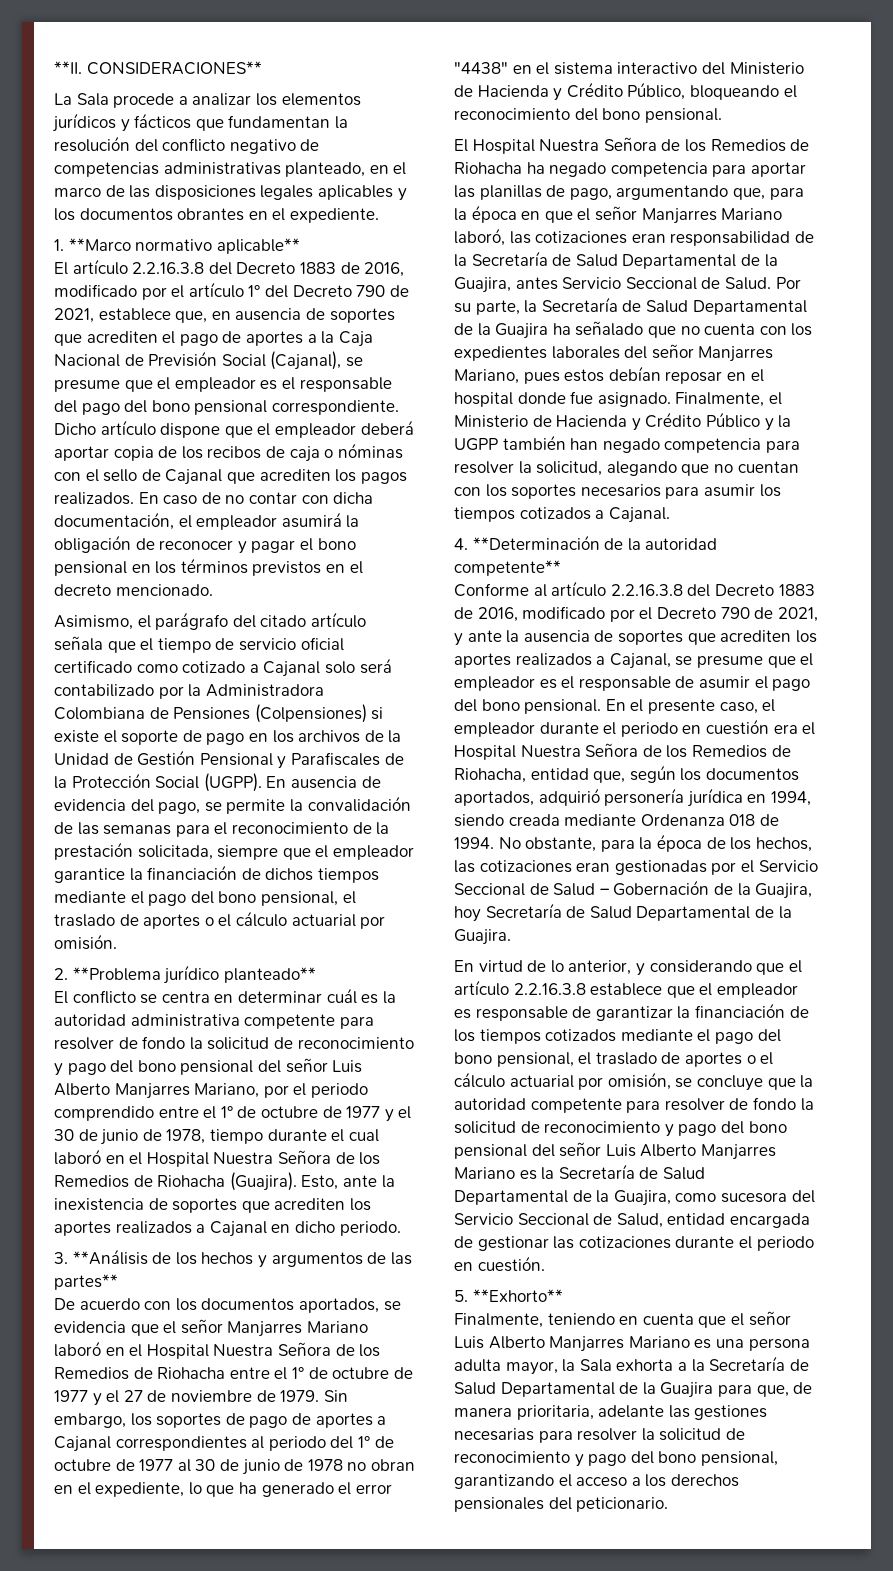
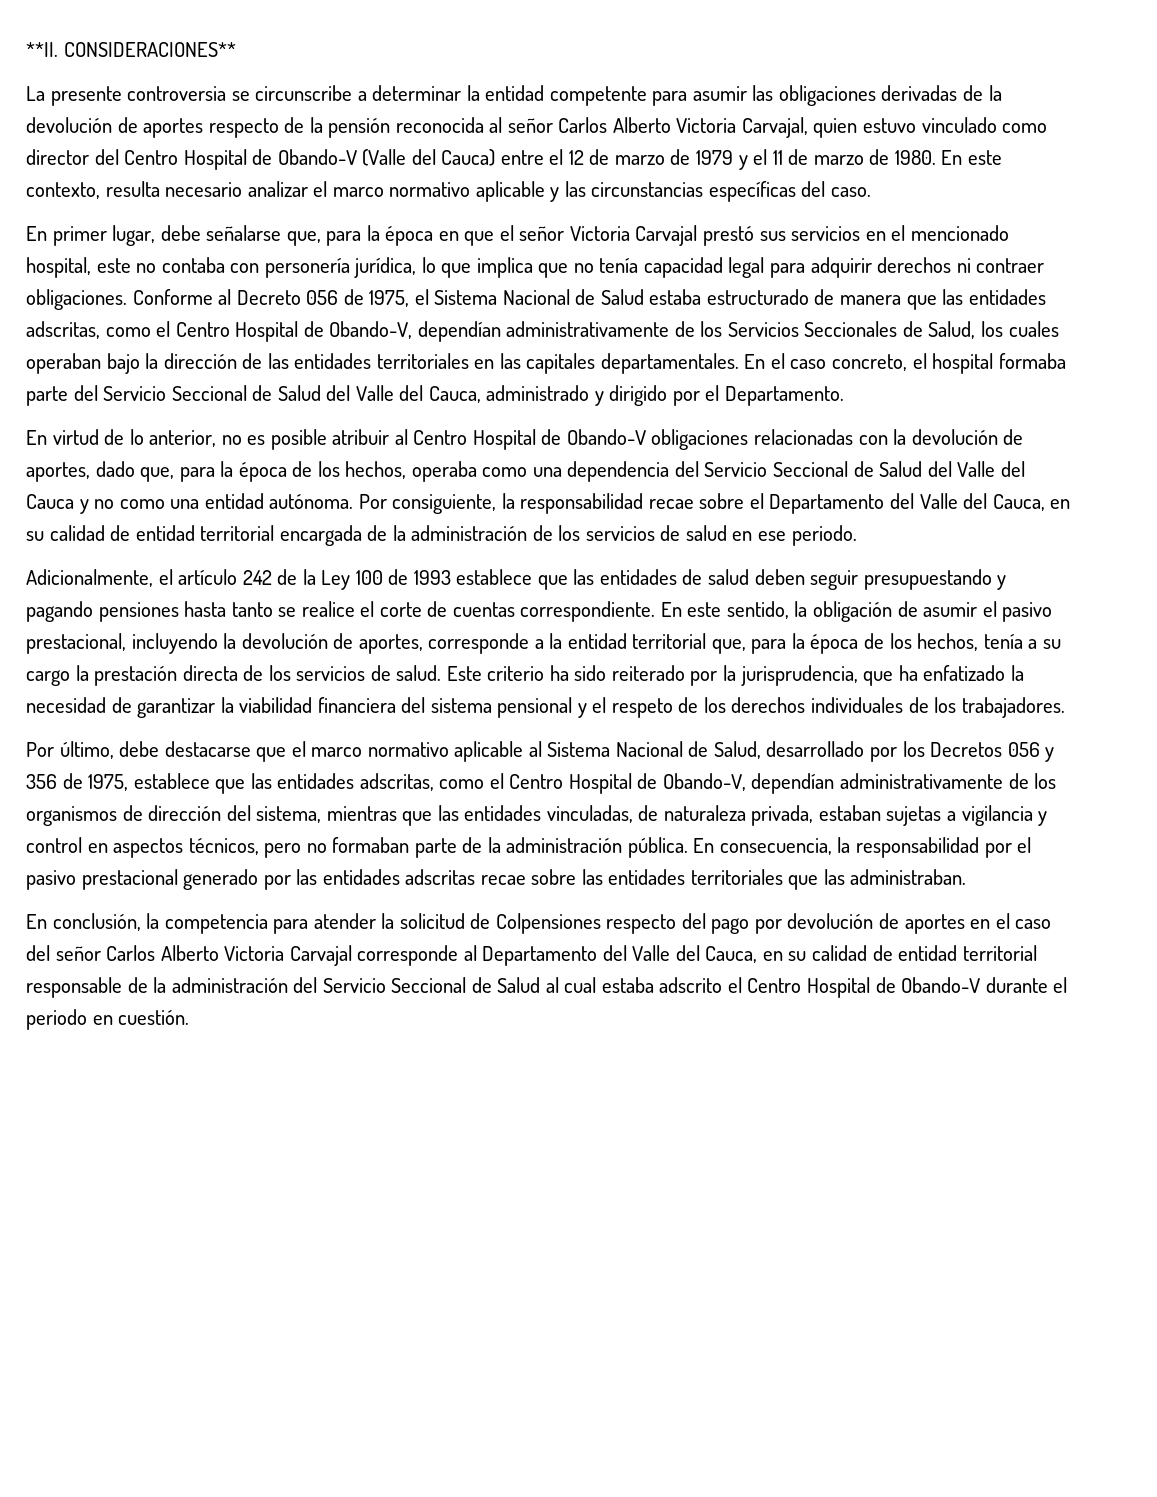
- La Sala procede a analizar los elementos jurídicos y fácticos que fundamentan la resolución del conflicto negativo de competencias administrativas planteado, en el marco de las disposiciones legales aplicables y los documentos obrantes en el expediente.
- 1. **Marco normativo aplicable**
- El artículo 2.2.16.3.8 del Decreto 1883 de 2016, modificado por el artículo 1° del Decreto 790 de 2021, establece que, en ausencia de soportes que acrediten el pago de aportes a la Caja Nacional de Previsión Social (Cajanal), se presume que el empleador es el responsable del pago del bono pensional correspondiente. Dicho artículo dispone que el empleador deberá aportar copia de los recibos de caja o nóminas con el sello de Cajanal que acrediten los pagos realizados. En caso de no contar con dicha documentación, el empleador asumirá la obligación de reconocer y pagar el bono pensional en los términos previstos en el decreto mencionado.
- Asimismo, el parágrafo del citado artículo señala que el tiempo de servicio oficial certificado como cotizado a Cajanal solo será contabilizado por la Administradora Colombiana de Pensiones (Colpensiones) si existe el soporte de pago en los archivos de la Unidad de Gestión Pensional y Parafiscales de la Protección Social (UGPP). En ausencia de evidencia del pago, se permite la convalidación de las semanas para el reconocimiento de la prestación solicitada, siempre que el empleador garantice la financiación de dichos tiempos mediante el pago del bono pensional, el traslado de aportes o el cálculo actuarial por omisión.
- 2. **Problema jurídico planteado**
- El conflicto se centra en determinar cuál es la autoridad administrativa competente para resolver de fondo la solicitud de reconocimiento y pago del bono pensional del señor Luis Alberto Manjarres Mariano, por el periodo comprendido entre el 1° de octubre de 1977 y el 30 de junio de 1978, tiempo durante el cual laboró en el Hospital Nuestra Señora de los Remedios de Riohacha (Guajira). Esto, ante la inexistencia de soportes que acrediten los aportes realizados a Cajanal en dicho periodo.
- 3. **Análisis de los hechos y argumentos de las partes**
- De acuerdo con los documentos aportados, se evidencia que el señor Manjarres Mariano laboró en el Hospital Nuestra Señora de los Remedios de Riohacha entre el 1° de octubre de 1977 y el 27 de noviembre de 1979. Sin embargo, los soportes de pago de aportes a Cajanal correspondientes al periodo del 1° de octubre de 1977 al 30 de junio de 1978 no obran en el expediente, lo que ha generado el error "4438" en el sistema interactivo del Ministerio de Hacienda y Crédito Público, bloqueando el reconocimiento del bono pensional.
- El Hospital Nuestra Señora de los Remedios de Riohacha ha negado competencia para aportar las planillas de pago, argumentando que, para la época en que el señor Manjarres Mariano laboró, las cotizaciones eran responsabilidad de la Secretaría de Salud Departamental de la Guajira, antes Servicio Seccional de Salud. Por su parte, la Secretaría de Salud Departamental de la Guajira ha señalado que no cuenta con los expedientes laborales del señor Manjarres Mariano, pues estos debían reposar en el hospital donde fue asignado. Finalmente, el Ministerio de Hacienda y Crédito Público y la UGPP también han negado competencia para resolver la solicitud, alegando que no cuentan con los soportes necesarios para asumir los tiempos cotizados a Cajanal.
- 4. **Determinación de la autoridad competente**
- Conforme al artículo 2.2.16.3.8 del Decreto 1883 de 2016, modificado por el Decreto 790 de 2021, y ante la ausencia de soportes que acrediten los aportes realizados a Cajanal, se presume que el empleador es el responsable de asumir el pago del bono pensional. En el presente caso, el empleador durante el periodo en cuestión era el Hospital Nuestra Señora de los Remedios de Riohacha, entidad que, según los documentos aportados, adquirió personería jurídica en 1994, siendo creada mediante Ordenanza 018 de 1994. No obstante, para la época de los hechos, las cotizaciones eran gestionadas por el Servicio Seccional de Salud – Gobernación de la Guajira, hoy Secretaría de Salud Departamental de la Guajira.
- En virtud de lo anterior, y considerando que el artículo 2.2.16.3.8 establece que el empleador es responsable de garantizar la financiación de los tiempos cotizados mediante el pago del bono pensional, el traslado de aportes o el cálculo actuarial por omisión, se concluye que la autoridad competente para resolver de fondo la solicitud de reconocimiento y pago del bono pensional del señor Luis Alberto Manjarres Mariano es la Secretaría de Salud Departamental de la Guajira, como sucesora del Servicio Seccional de Salud, entidad encargada de gestionar las cotizaciones durante el periodo en cuestión.
+ La presente controversia se circunscribe a determinar la entidad competente para asumir las obligaciones derivadas de la devolución de aportes respecto de la pensión reconocida al señor Carlos Alberto Victoria Carvajal, quien estuvo vinculado como director del Centro Hospital de Obando-V (Valle del Cauca) entre el 12 de marzo de 1979 y el 11 de marzo de 1980. En este contexto, resulta necesario analizar el marco normativo aplicable y las circunstancias específicas del caso.
+ En primer lugar, debe señalarse que, para la época en que el señor Victoria Carvajal prestó sus servicios en el mencionado hospital, este no contaba con personería jurídica, lo que implica que no tenía capacidad legal para adquirir derechos ni contraer obligaciones. Conforme al Decreto 056 de 1975, el Sistema Nacional de Salud estaba estructurado de manera que las entidades adscritas, como el Centro Hospital de Obando-V, dependían administrativamente de los Servicios Seccionales de Salud, los cuales operaban bajo la dirección de las entidades territoriales en las capitales departamentales. En el caso concreto, el hospital formaba parte del Servicio Seccional de Salud del Valle del Cauca, administrado y dirigido por el Departamento.
+ En virtud de lo anterior, no es posible atribuir al Centro Hospital de Obando-V obligaciones relacionadas con la devolución de aportes, dado que, para la época de los hechos, operaba como una dependencia del Servicio Seccional de Salud del Valle del Cauca y no como una entidad autónoma. Por consiguiente, la responsabilidad recae sobre el Departamento del Valle del Cauca, en su calidad de entidad territorial encargada de la administración de los servicios de salud en ese periodo.
+ Adicionalmente, el artículo 242 de la Ley 100 de 1993 establece que las entidades de salud deben seguir presupuestando y pagando pensiones hasta tanto se realice el corte de cuentas correspondiente. En este sentido, la obligación de asumir el pasivo prestacional, incluyendo la devolución de aportes, corresponde a la entidad territorial que, para la época de los hechos, tenía a su cargo la prestación directa de los servicios de salud. Este criterio ha sido reiterado por la jurisprudencia, que ha enfatizado la necesidad de garantizar la viabilidad financiera del sistema pensional y el respeto de los derechos individuales de los trabajadores.
+ Por último, debe destacarse que el marco normativo aplicable al Sistema Nacional de Salud, desarrollado por los Decretos 056 y 356 de 1975, establece que las entidades adscritas, como el Centro Hospital de Obando-V, dependían administrativamente de los organismos de dirección del sistema, mientras que las entidades vinculadas, de naturaleza privada, estaban sujetas a vigilancia y control en aspectos técnicos, pero no formaban parte de la administración pública. En consecuencia, la responsabilidad por el pasivo prestacional generado por las entidades adscritas recae sobre las entidades territoriales que las administraban.
+ En conclusión, la competencia para atender la solicitud de Colpensiones respecto del pago por devolución de aportes en el caso del señor Carlos Alberto Victoria Carvajal corresponde al Departamento del Valle del Cauca, en su calidad de entidad territorial responsable de la administración del Servicio Seccional de Salud al cual estaba adscrito el Centro Hospital de Obando-V durante el periodo en cuestión.
- 5. **Exhorto**
- Finalmente, teniendo en cuenta que el señor Luis Alberto Manjarres Mariano es una persona adulta mayor, la Sala exhorta a la Secretaría de Salud Departamental de la Guajira para que, de manera prioritaria, adelante las gestiones necesarias para resolver la solicitud de reconocimiento y pago del bono pensional, garantizando el acceso a los derechos pensionales del peticionario.

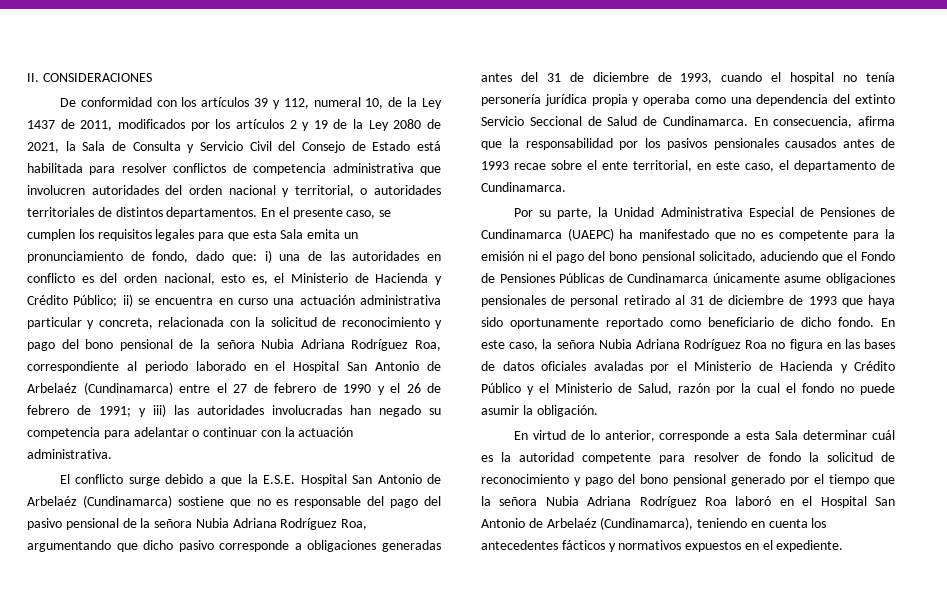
- **II. CONSIDERACIONES**
- La presente controversia se circunscribe a determinar la entidad competente para asumir las obligaciones derivadas de la devolución de aportes respecto de la pensión reconocida al señor Carlos Alberto Victoria Carvajal, quien estuvo vinculado como director del Centro Hospital de Obando-V (Valle del Cauca) entre el 12 de marzo de 1979 y el 11 de marzo de 1980. En este contexto, resulta necesario analizar el marco normativo aplicable y las circunstancias específicas del caso.
- En primer lugar, debe señalarse que, para la época en que el señor Victoria Carvajal prestó sus servicios en el mencionado hospital, este no contaba con personería jurídica, lo que implica que no tenía capacidad legal para adquirir derechos ni contraer obligaciones. Conforme al Decreto 056 de 1975, el Sistema Nacional de Salud estaba estructurado de manera que las entidades adscritas, como el Centro Hospital de Obando-V, dependían administrativamente de los Servicios Seccionales de Salud, los cuales operaban bajo la dirección de las entidades territoriales en las capitales departamentales. En el caso concreto, el hospital formaba parte del Servicio Seccional de Salud del Valle del Cauca, administrado y dirigido por el Departamento.
+ II. CONSIDERACIONES
+ De conformidad con los artículos 39 y 112, numeral 10, de la Ley 1437 de 2011, modificados por los artículos 2 y 19 de la Ley 2080 de 2021, la Sala de Consulta y Servicio Civil del Consejo de Estado está habilitada para resolver conflictos de competencia administrativa que involucren autoridades del orden nacional y territorial, o autoridades territoriales de distintos departamentos. En el presente caso, se cumplen los requisitos legales para que esta Sala emita un pronunciamiento de fondo, dado que: i) una de las autoridades en conflicto es del orden nacional, esto es, el Ministerio de Hacienda y Crédito Público; ii) se encuentra en curso una actuación administrativa particular y concreta, relacionada con la solicitud de reconocimiento y pago del bono pensional de la señora Nubia Adriana Rodríguez Roa, correspondiente al periodo laborado en el Hospital San Antonio de Arbelaéz (Cundinamarca) entre el 27 de febrero de 1990 y el 26 de febrero de 1991; y iii) las autoridades involucradas han negado su competencia para adelantar o continuar con la actuación administrativa.
+ El conflicto surge debido a que la E.S.E. Hospital San Antonio de Arbelaéz (Cundinamarca) sostiene que no es responsable del pago del pasivo pensional de la señora Nubia Adriana Rodríguez Roa, argumentando que dicho pasivo corresponde a obligaciones generadas antes del 31 de diciembre de 1993, cuando el hospital no tenía personería jurídica propia y operaba como una dependencia del extinto Servicio Seccional de Salud de Cundinamarca. En consecuencia, afirma que la responsabilidad por los pasivos pensionales causados antes de 1993 recae sobre el ente territorial, en este caso, el departamento de Cundinamarca.
+ Por su parte, la Unidad Administrativa Especial de Pensiones de Cundinamarca (UAEPC) ha manifestado que no es competente para la emisión ni el pago del bono pensional solicitado, aduciendo que el Fondo de Pensiones Públicas de Cundinamarca únicamente asume obligaciones pensionales de personal retirado al 31 de diciembre de 1993 que haya sido oportunamente reportado como beneficiario de dicho fondo. En este caso, la señora Nubia Adriana Rodríguez Roa no figura en las bases de datos oficiales avaladas por el Ministerio de Hacienda y Crédito Público y el Ministerio de Salud, razón por la cual el fondo no puede asumir la obligación.
- En virtud de lo anterior, no es posible atribuir al Centro Hospital de Obando-V obligaciones relacionadas con la devolución de aportes, dado que, para la época de los hechos, operaba como una dependencia del Servicio Seccional de Salud del Valle del Cauca y no como una entidad autónoma. Por consiguiente, la responsabilidad recae sobre el Departamento del Valle del Cauca, en su calidad de entidad territorial encargada de la administración de los servicios de salud en ese periodo.
- Adicionalmente, el artículo 242 de la Ley 100 de 1993 establece que las entidades de salud deben seguir presupuestando y pagando pensiones hasta tanto se realice el corte de cuentas correspondiente. En este sentido, la obligación de asumir el pasivo prestacional, incluyendo la devolución de aportes, corresponde a la entidad territorial que, para la época de los hechos, tenía a su cargo la prestación directa de los servicios de salud. Este criterio ha sido reiterado por la jurisprudencia, que ha enfatizado la necesidad de garantizar la viabilidad financiera del sistema pensional y el respeto de los derechos individuales de los trabajadores.
- Por último, debe destacarse que el marco normativo aplicable al Sistema Nacional de Salud, desarrollado por los Decretos 056 y 356 de 1975, establece que las entidades adscritas, como el Centro Hospital de Obando-V, dependían administrativamente de los organismos de dirección del sistema, mientras que las entidades vinculadas, de naturaleza privada, estaban sujetas a vigilancia y control en aspectos técnicos, pero no formaban parte de la administración pública. En consecuencia, la responsabilidad por el pasivo prestacional generado por las entidades adscritas recae sobre las entidades territoriales que las administraban.
- En conclusión, la competencia para atender la solicitud de Colpensiones respecto del pago por devolución de aportes en el caso del señor Carlos Alberto Victoria Carvajal corresponde al Departamento del Valle del Cauca, en su calidad de entidad territorial responsable de la administración del Servicio Seccional de Salud al cual estaba adscrito el Centro Hospital de Obando-V durante el periodo en cuestión.
+ En virtud de lo anterior, corresponde a esta Sala determinar cuál es la autoridad competente para resolver de fondo la solicitud de reconocimiento y pago del bono pensional generado por el tiempo que la señora Nubia Adriana Rodríguez Roa laboró en el Hospital San Antonio de Arbelaéz (Cundinamarca), teniendo en cuenta los antecedentes fácticos y normativos expuestos en el expediente.

